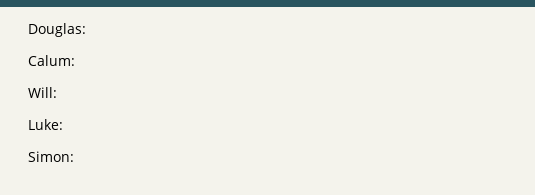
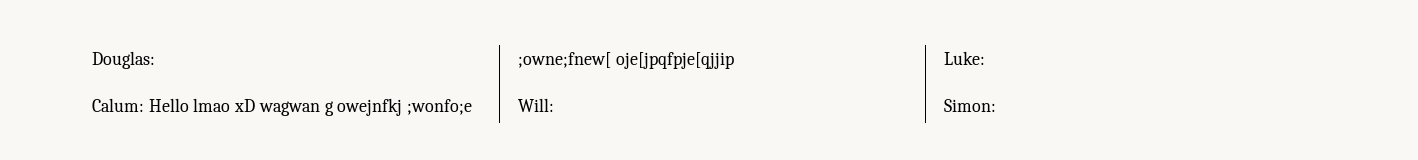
- Calum:
+ Calum: Hello lmao xD wagwan g owejnfkj ;wonfo;e ;owne;fnew[ oje[jpqfpje[qjjip

